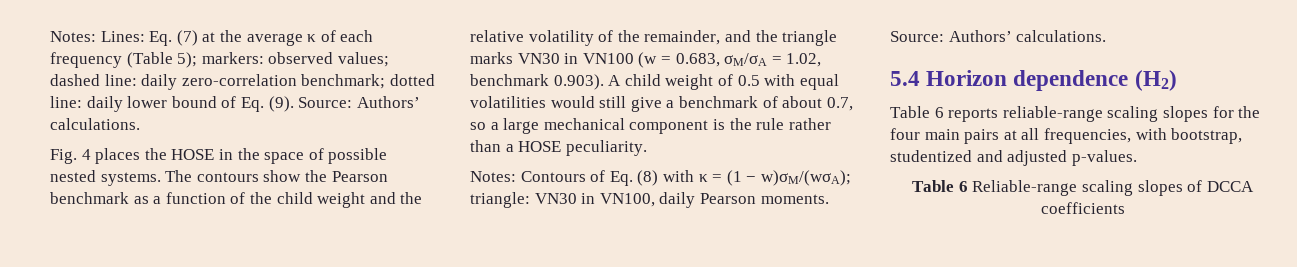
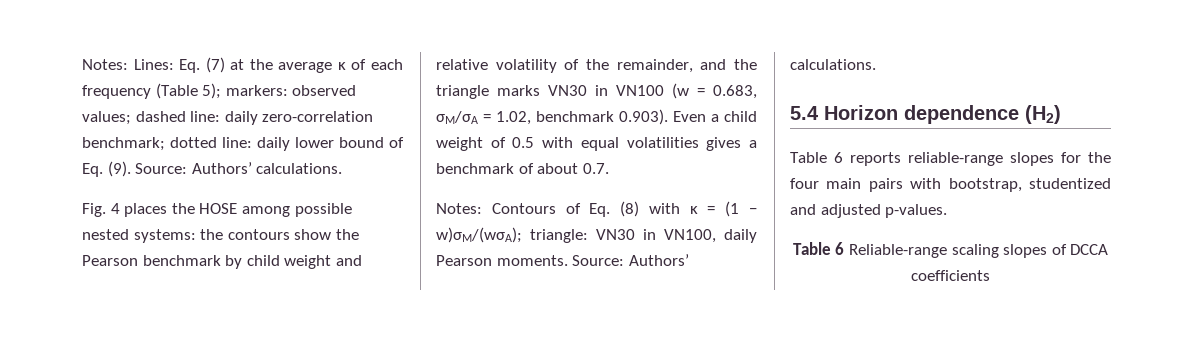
- Fig. 4 places the HOSE in the space of possible nested systems. The contours show the Pearson benchmark as a function of the child weight and the relative volatility of the remainder, and the triangle marks VN30 in VN100 (w = 0.683, σM/σA = 1.02, benchmark 0.903). A child weight of 0.5 with equal volatilities would still give a benchmark of about 0.7, so a large mechanical component is the rule rather than a HOSE peculiarity.
+ Fig. 4 places the HOSE among possible nested systems: the contours show the Pearson benchmark by child weight and relative volatility of the remainder, and the triangle marks VN30 in VN100 (w = 0.683, σM/σA = 1.02, benchmark 0.903). Even a child weight of 0.5 with equal volatilities gives a benchmark of about 0.7.
- Table 6 reports reliable-range scaling slopes for the four main pairs at all frequencies, with bootstrap, studentized and adjusted p-values.
+ Table 6 reports reliable-range slopes for the four main pairs with bootstrap, studentized and adjusted p-values.

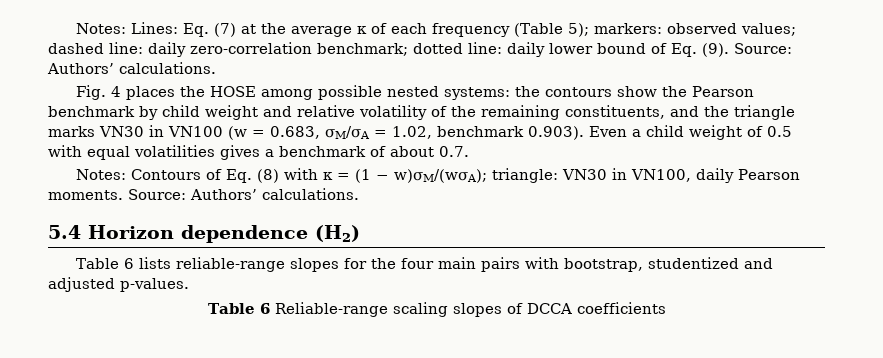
- Fig. 4 places the HOSE among possible nested systems: the contours show the Pearson benchmark by child weight and relative volatility of the remainder, and the triangle marks VN30 in VN100 (w = 0.683, σM/σA = 1.02, benchmark 0.903). Even a child weight of 0.5 with equal volatilities gives a benchmark of about 0.7.
+ Fig. 4 places the HOSE among possible nested systems: the contours show the Pearson benchmark by child weight and relative volatility of the remaining constituents, and the triangle marks VN30 in VN100 (w = 0.683, σM/σA = 1.02, benchmark 0.903). Even a child weight of 0.5 with equal volatilities gives a benchmark of about 0.7.
- Table 6 reports reliable-range slopes for the four main pairs with bootstrap, studentized and adjusted p-values.
+ Table 6 lists reliable-range slopes for the four main pairs with bootstrap, studentized and adjusted p-values.

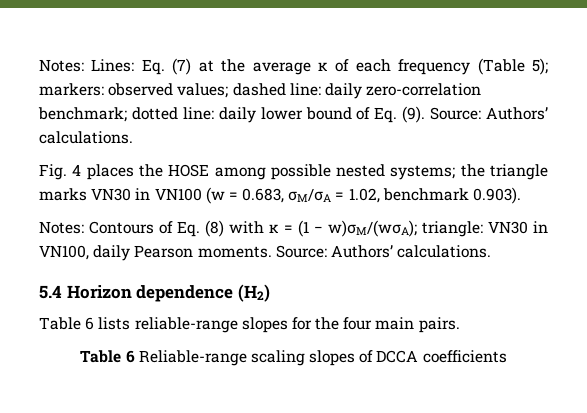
- Fig. 4 places the HOSE among possible nested systems: the contours show the Pearson benchmark by child weight and relative volatility of the remaining constituents, and the triangle marks VN30 in VN100 (w = 0.683, σM/σA = 1.02, benchmark 0.903). Even a child weight of 0.5 with equal volatilities gives a benchmark of about 0.7.
+ Fig. 4 places the HOSE among possible nested systems; the triangle marks VN30 in VN100 (w = 0.683, σM/σA = 1.02, benchmark 0.903).
- Table 6 lists reliable-range slopes for the four main pairs with bootstrap, studentized and adjusted p-values.
+ Table 6 lists reliable-range slopes for the four main pairs.

